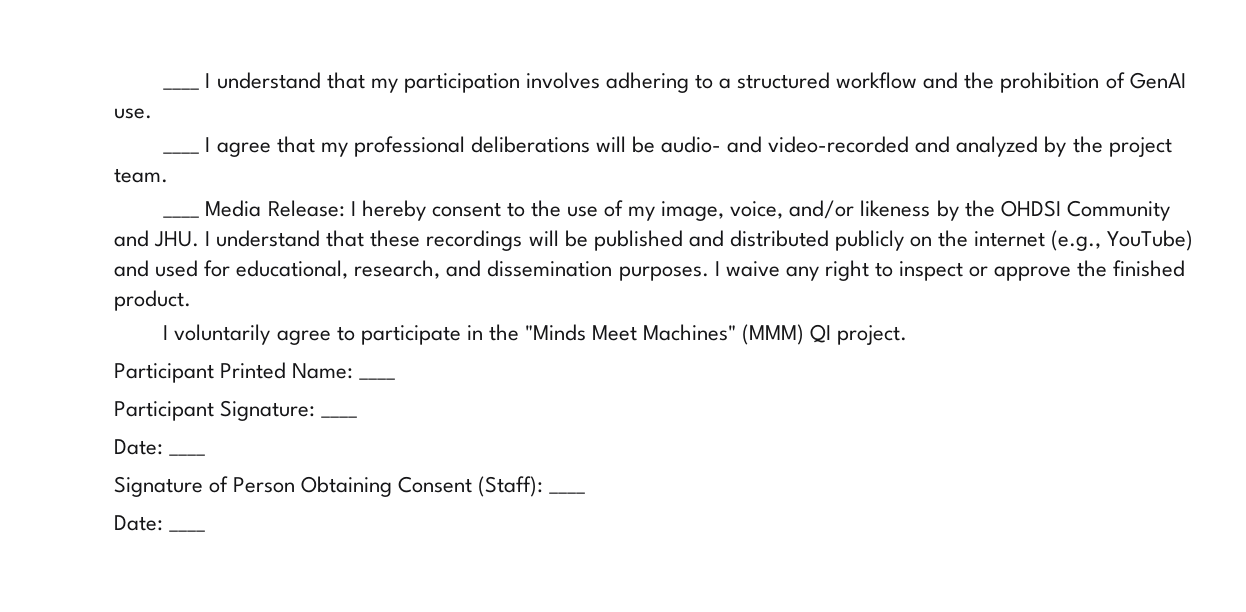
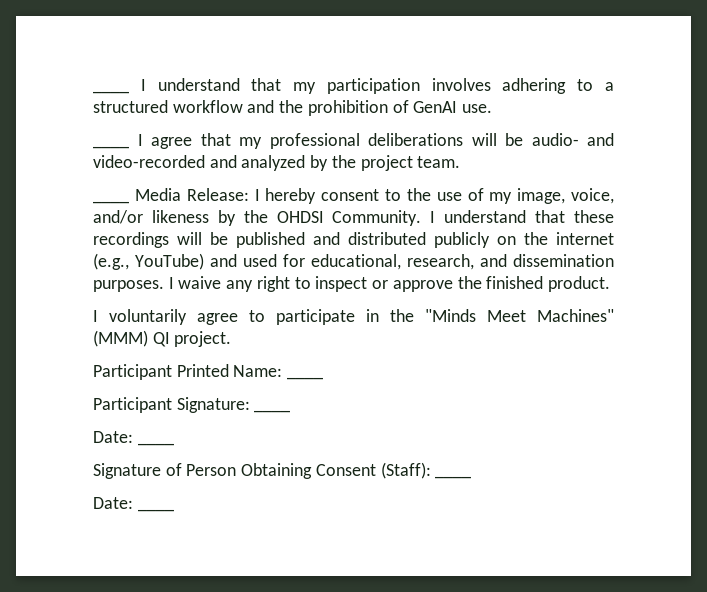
- ____ Media Release: I hereby consent to the use of my image, voice, and/or likeness by the OHDSI Community and JHU. I understand that these recordings will be published and distributed publicly on the internet (e.g., YouTube) and used for educational, research, and dissemination purposes.
+ ____ Media Release: I hereby consent to the use of my image, voice, and/or likeness by the OHDSI Community. I understand that these recordings will be published and distributed publicly on the internet (e.g., YouTube) and used for educational, research, and dissemination purposes.

